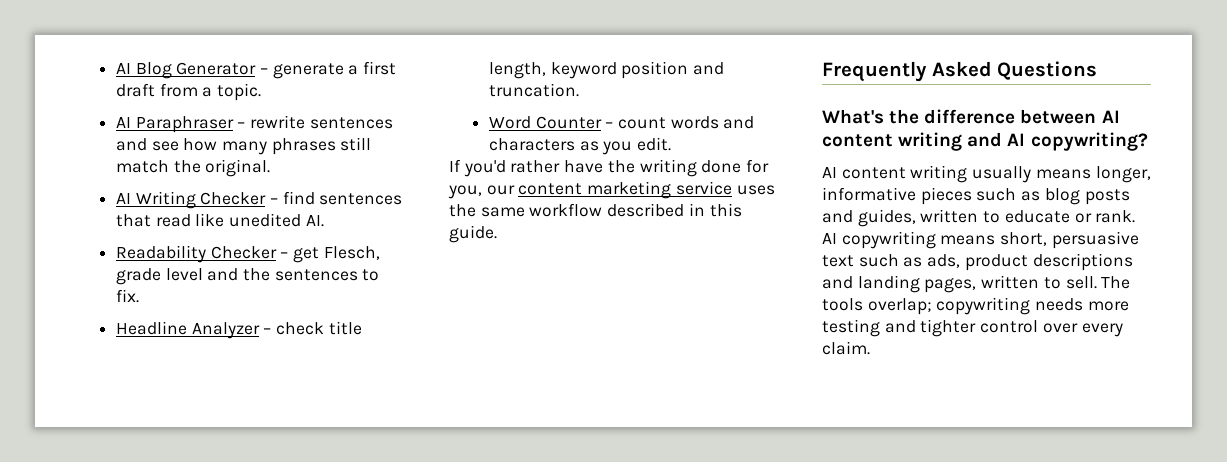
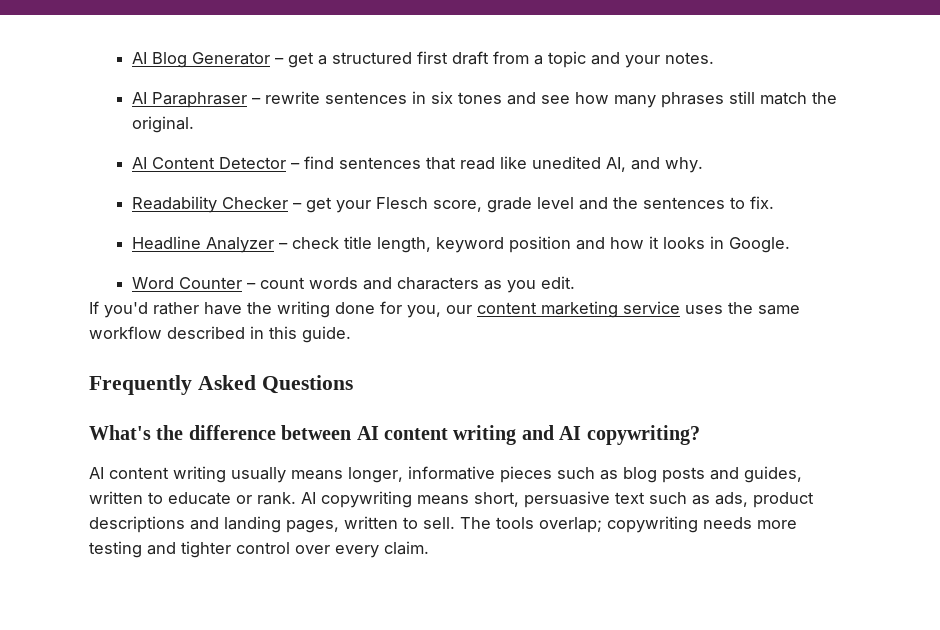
- AI Blog Generator – generate a first draft from a topic.
+ AI Blog Generator – get a structured first draft from a topic and your notes.
- AI Paraphraser – rewrite sentences and see how many phrases still match the original.
+ AI Paraphraser – rewrite sentences in six tones and see how many phrases still match the original.
- AI Writing Checker – find sentences that read like unedited AI.
+ AI Content Detector – find sentences that read like unedited AI, and why.
- Readability Checker – get Flesch, grade level and the sentences to fix.
+ Readability Checker – get your Flesch score, grade level and the sentences to fix.
- Headline Analyzer – check title length, keyword position and truncation.
+ Headline Analyzer – check title length, keyword position and how it looks in Google.

